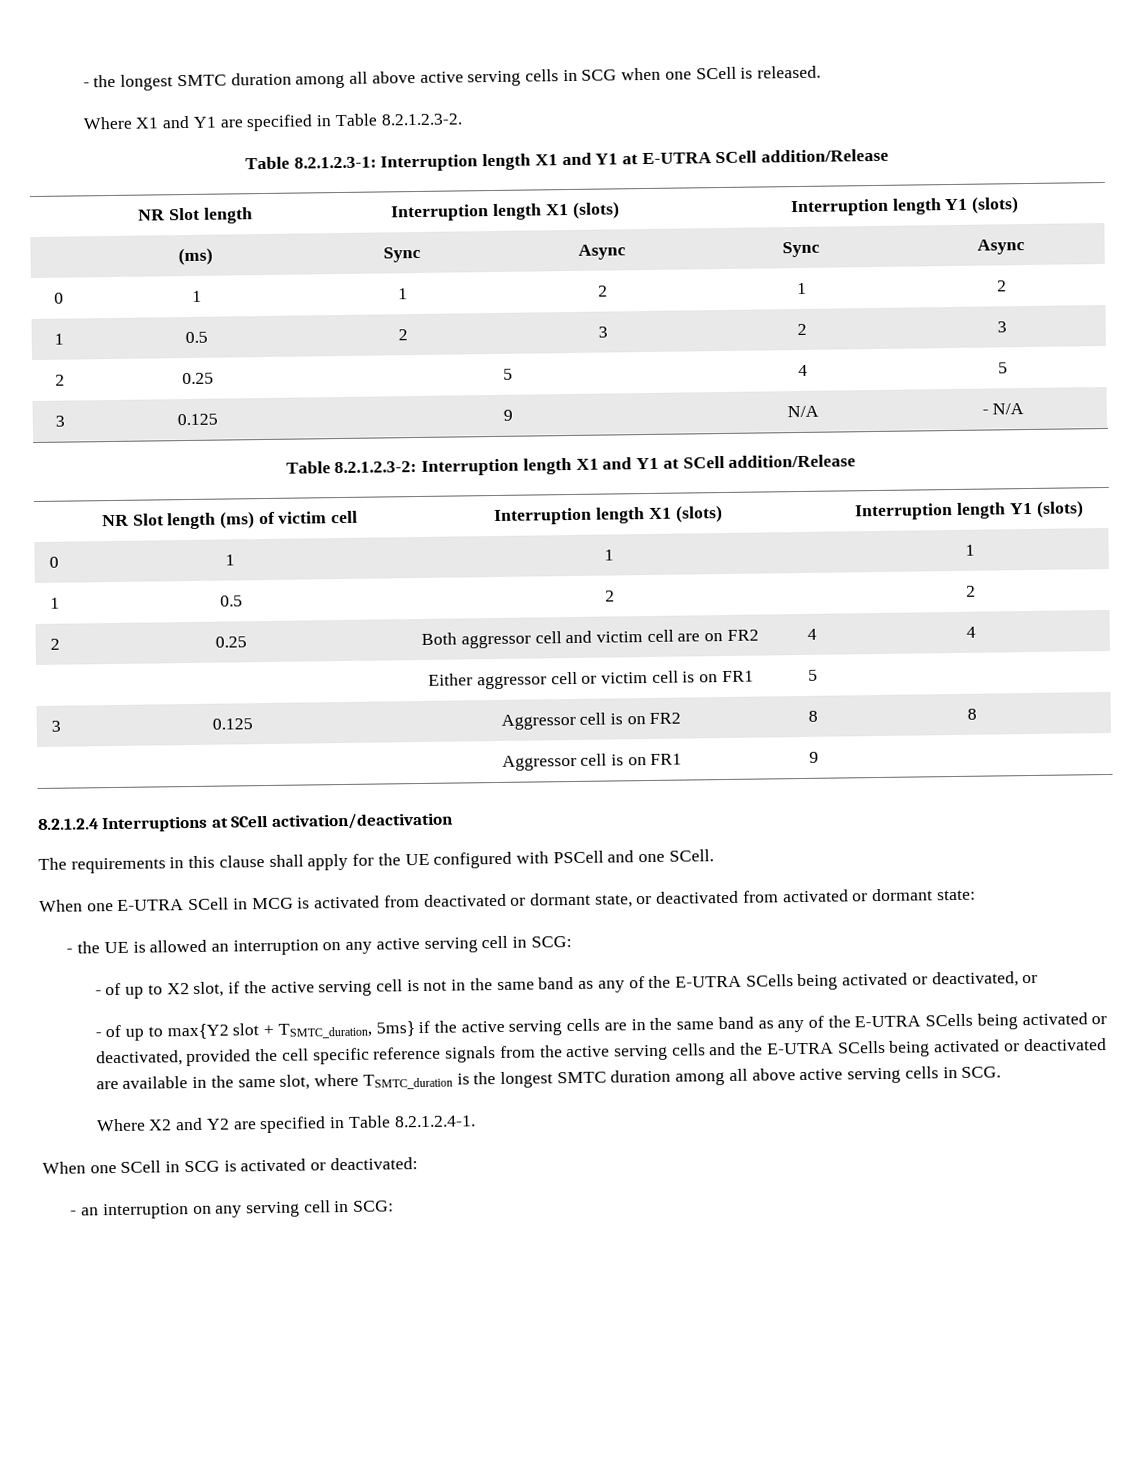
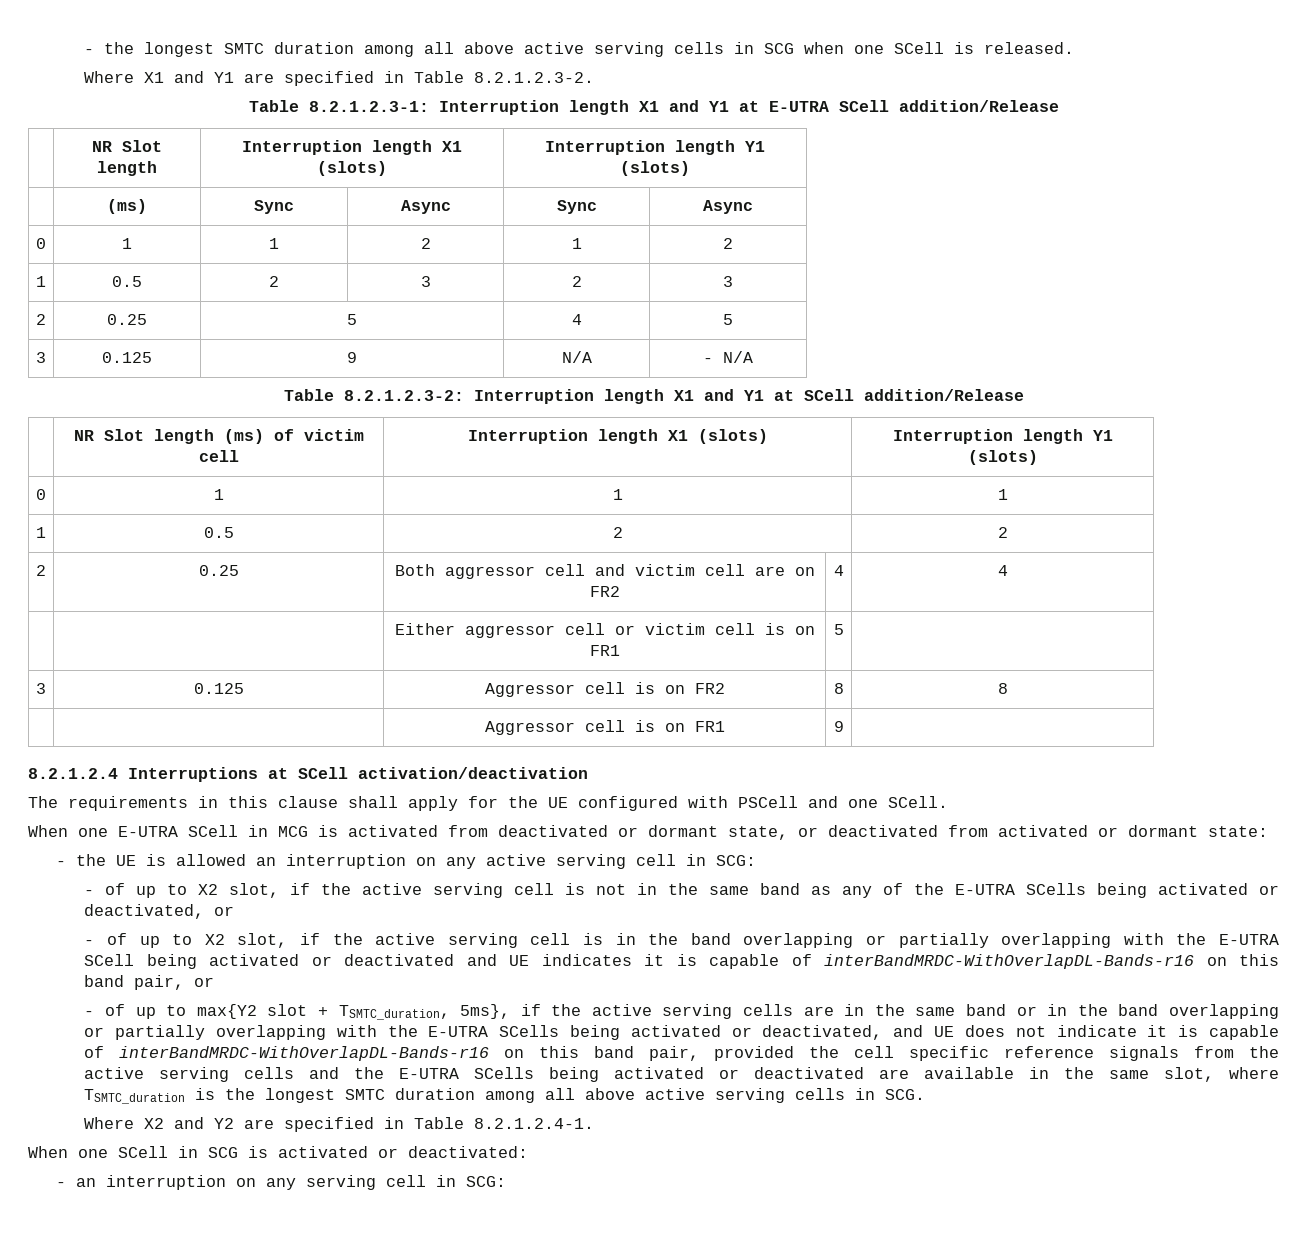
+ - of up to X2 slot, if the active serving cell is in the band overlapping or partially overlapping with the E-UTRA SCell being activated or deactivated and UE indicates it is capable of interBandMRDC-WithOverlapDL-Bands-r16 on this band pair, or
- - of up to max{Y2 slot + TSMTC_duration, 5ms} if the active serving cells are in the same band as any of the E-UTRA SCells being activated or deactivated, provided the cell specific reference signals from the active serving cells and the E-UTRA SCells being activated or deactivated are available in the same slot, where TSMTC_duration is the longest SMTC duration among all above active serving cells in SCG.
+ - of up to max{Y2 slot + TSMTC_duration, 5ms}, if the active serving cells are in the same band or in the band overlapping or partially overlapping with the E-UTRA SCells being activated or deactivated, and UE does not indicate it is capable of interBandMRDC-WithOverlapDL-Bands-r16 on this band pair, provided the cell specific reference signals from the active serving cells and the E-UTRA SCells being activated or deactivated are available in the same slot, where TSMTC_duration is the longest SMTC duration among all above active serving cells in SCG.

